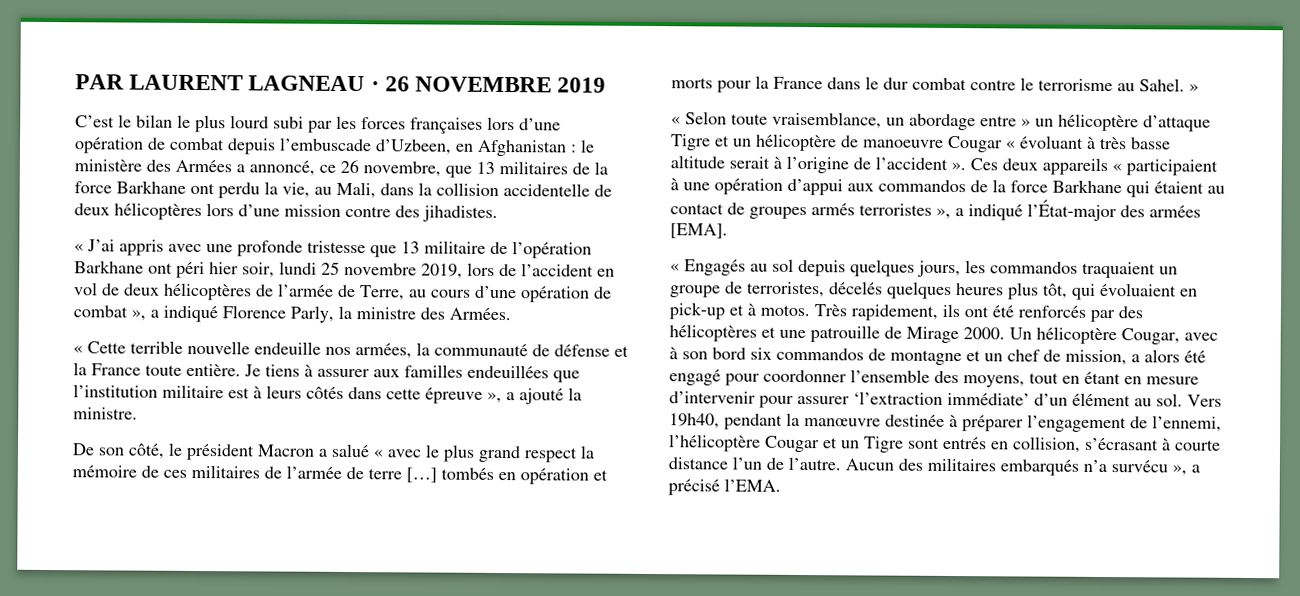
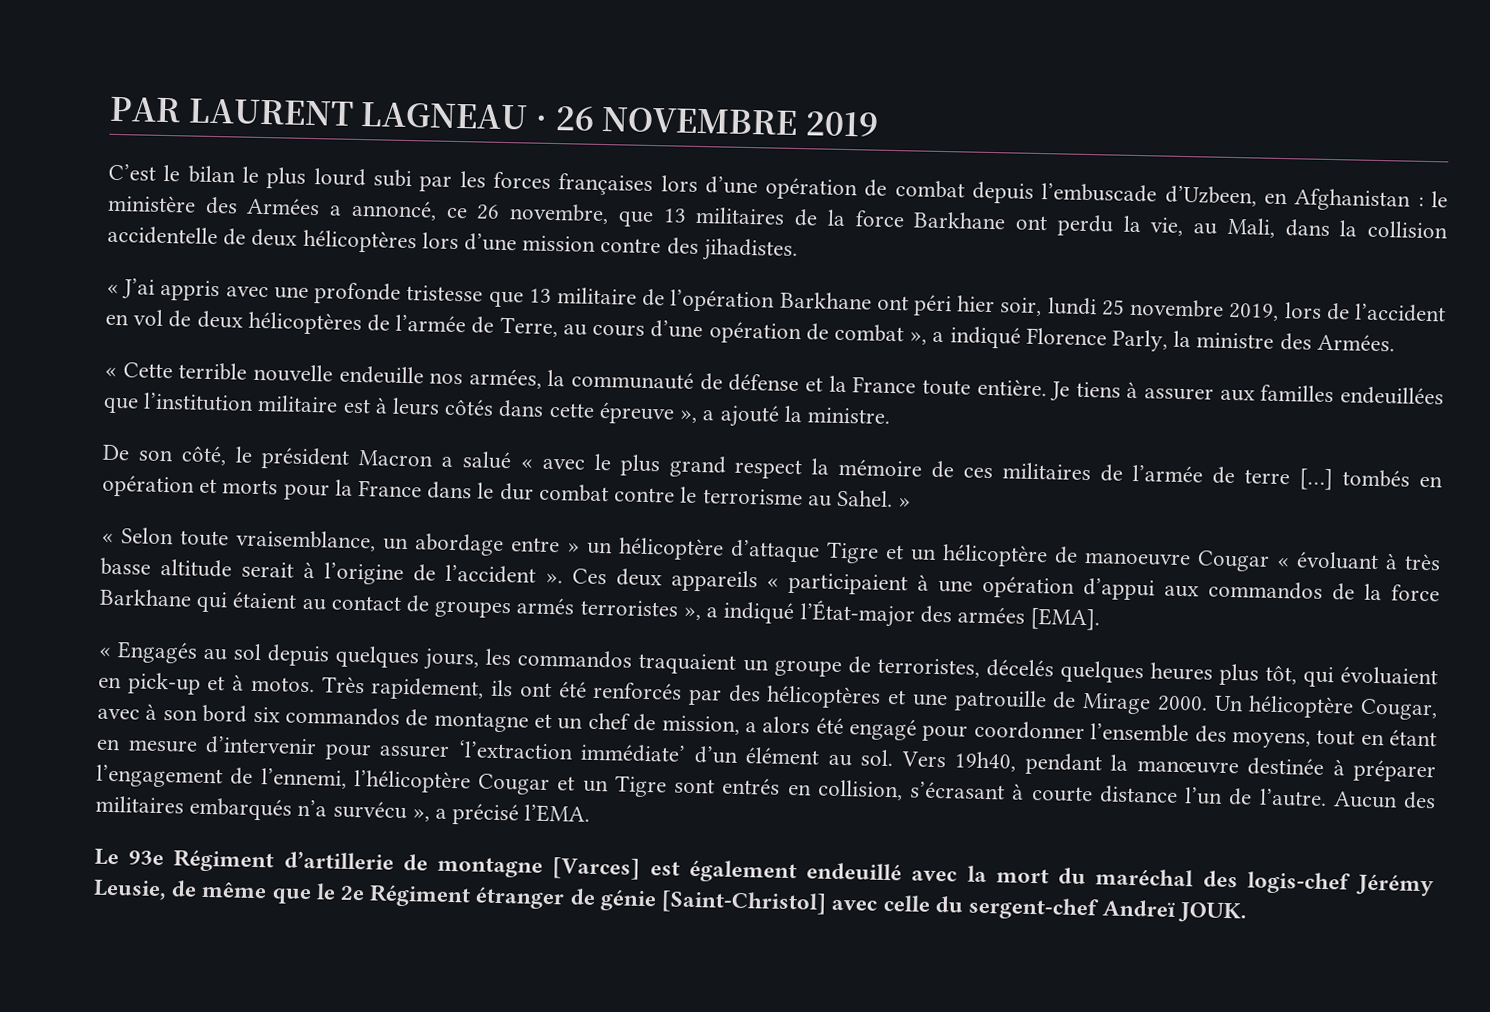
+ Le 93e Régiment d’artillerie de montagne [Varces] est également endeuillé avec la mort du maréchal des logis-chef Jérémy Leusie, de même que le 2e Régiment étranger de génie [Saint-Christol] avec celle du sergent-chef Andreï JOUK.

